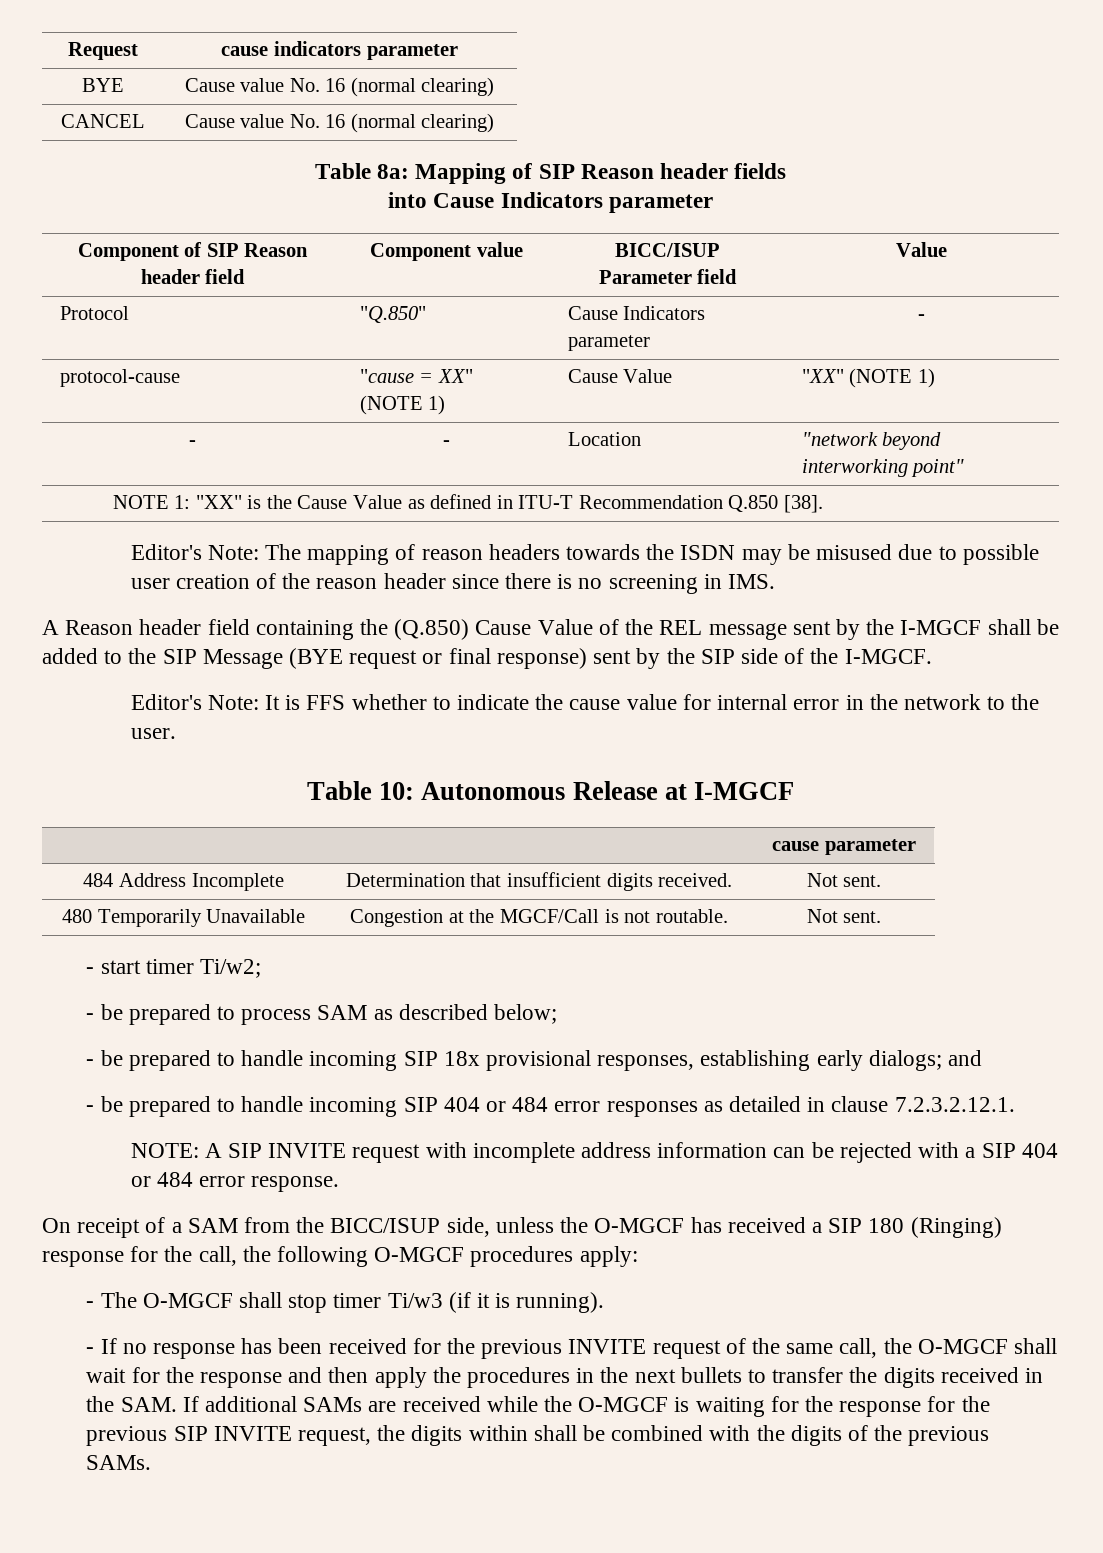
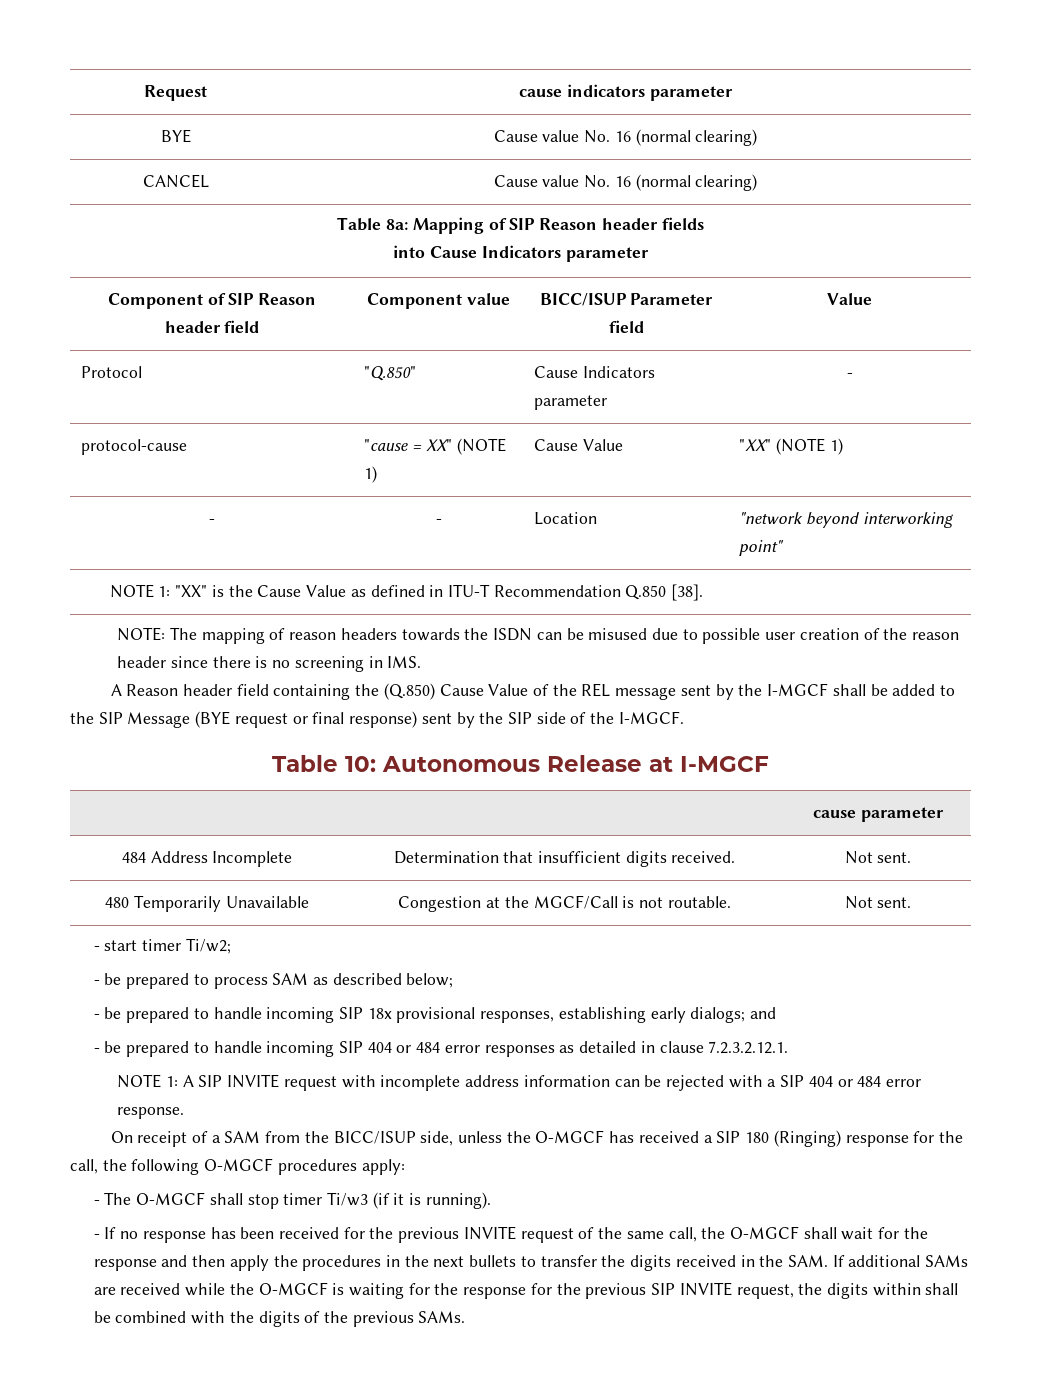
- Editor's Note: The mapping of reason headers towards the ISDN may be misused due to possible user creation of the reason header since there is no screening in IMS.
+ NOTE: The mapping of reason headers towards the ISDN can be misused due to possible user creation of the reason header since there is no screening in IMS.
- Editor's Note: It is FFS whether to indicate the cause value for internal error in the network to the user.
- NOTE: A SIP INVITE request with incomplete address information can be rejected with a SIP 404 or 484 error response.
+ NOTE 1: A SIP INVITE request with incomplete address information can be rejected with a SIP 404 or 484 error response.

